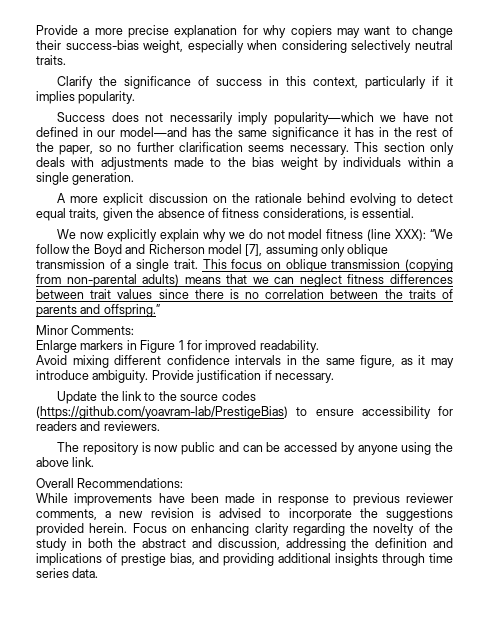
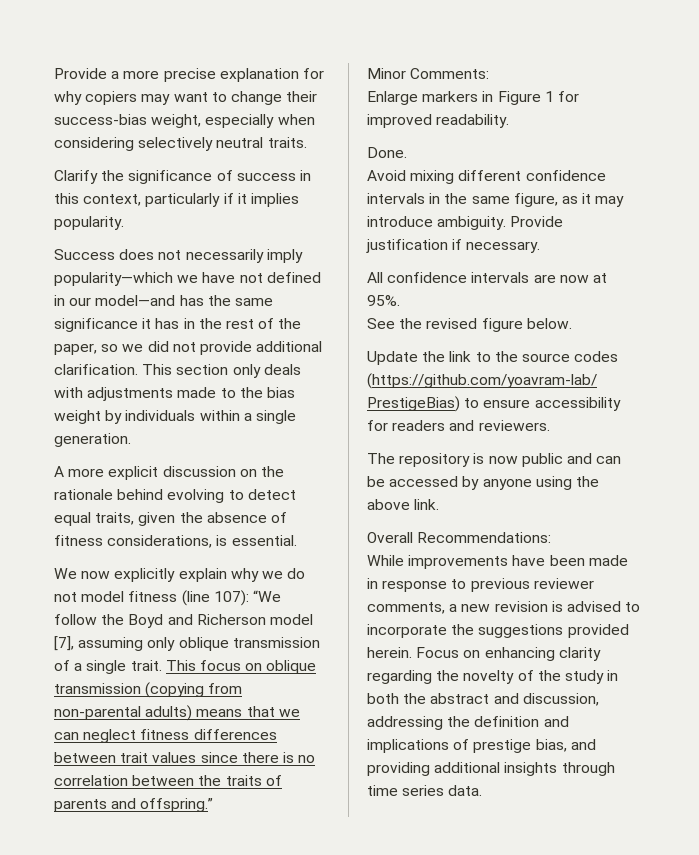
- Success does not necessarily imply popularity—which we have not defined in our model—and has the same significance it has in the rest of the paper, so no further clarification seems necessary.
+ Success does not necessarily imply popularity—which we have not defined in our model—and has the same significance it has in the rest of the paper, so we did not provide additional clarification.
- We now explicitly explain why we do not model fitness (line XXX): “We follow the Boyd and Richerson model [7], assuming only oblique transmission of a single trait.
+ We now explicitly explain why we do not model fitness (line 107): “We follow the Boyd and Richerson model [7], assuming only oblique transmission of a single trait.
+ Done.
+ All confidence intervals are now at 95%.
+ See the revised figure below.

